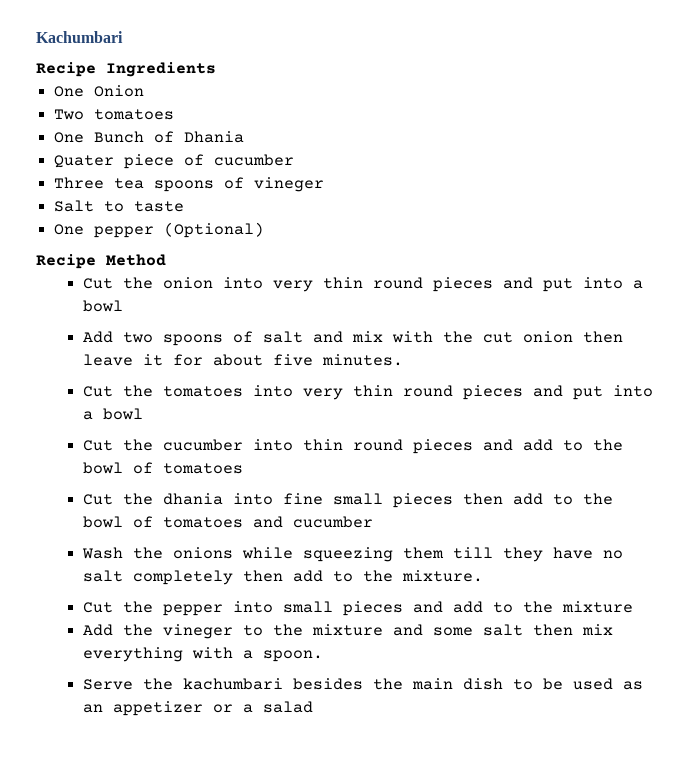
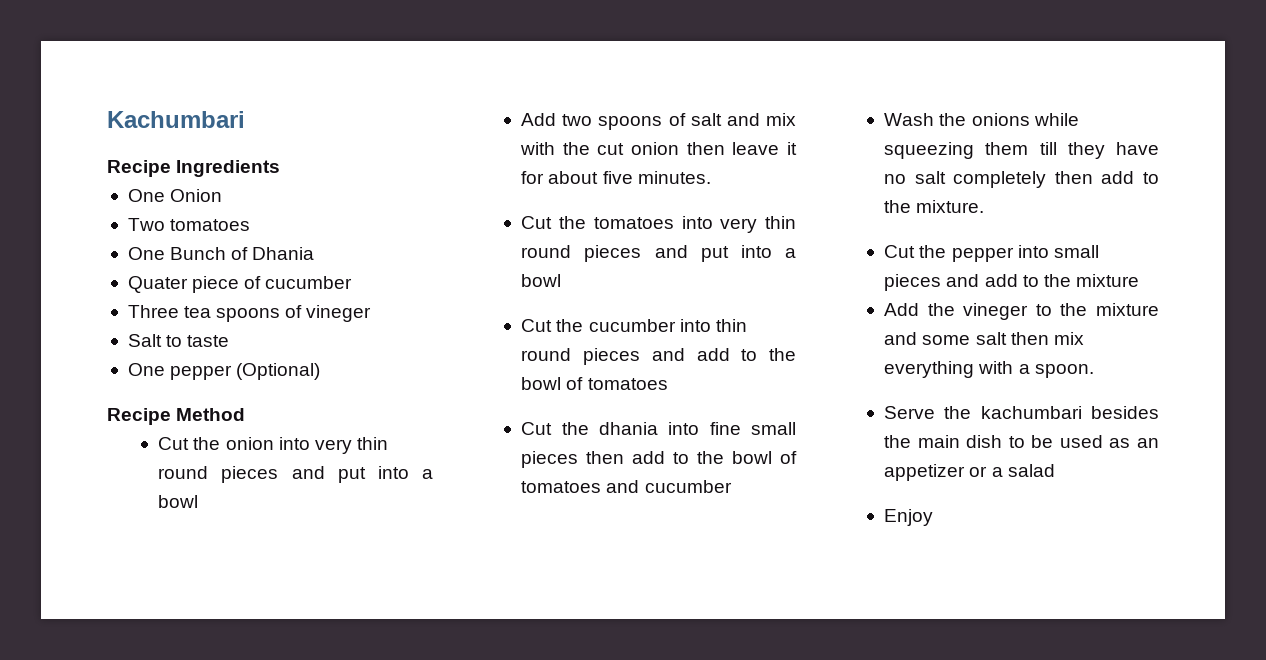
+ Enjoy

